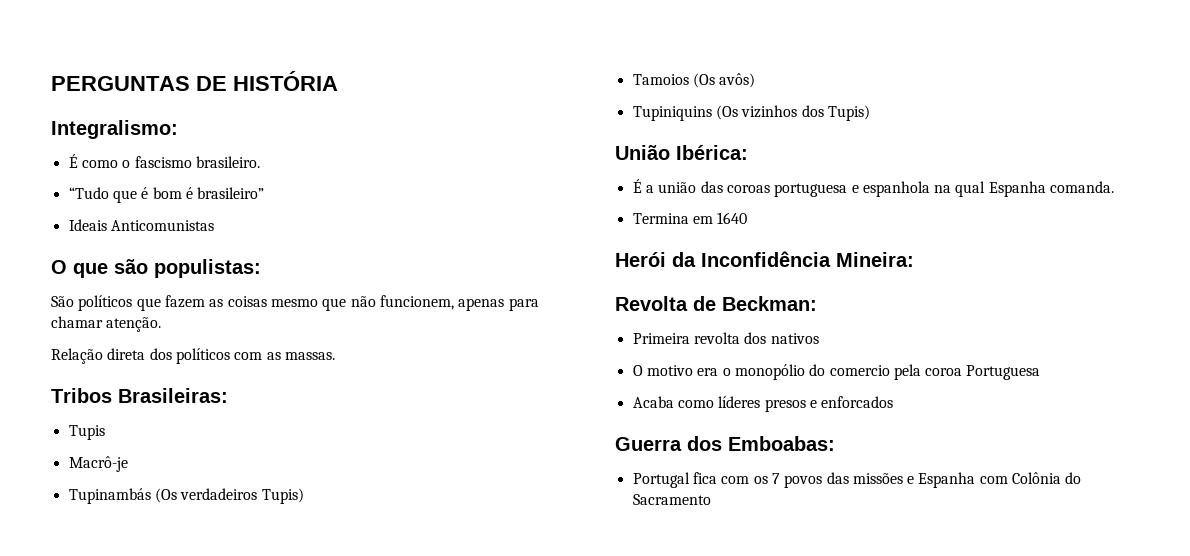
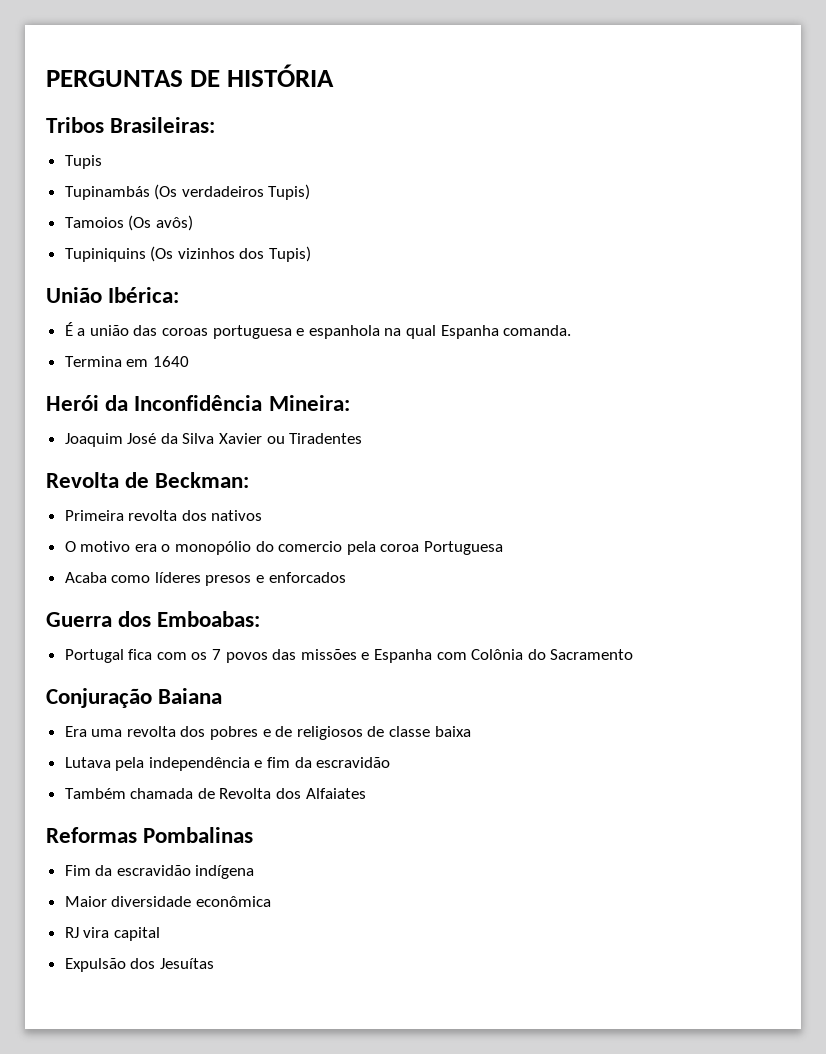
- Integralismo:
- É como o fascismo brasileiro.
- “Tudo que é bom é brasileiro”
- Ideais Anticomunistas
- O que são populistas:
- São políticos que fazem as coisas mesmo que não funcionem, apenas para chamar atenção.
- Relação direta dos políticos com as massas.
- Macrô-je
+ Joaquim José da Silva Xavier ou Tiradentes
+ Conjuração Baiana
+ Era uma revolta dos pobres e de religiosos de classe baixa
+ Lutava pela independência e fim da escravidão
+ Também chamada de Revolta dos Alfaiates
+ Reformas Pombalinas
+ Fim da escravidão indígena
+ Maior diversidade econômica
+ RJ vira capital
+ Expulsão dos Jesuítas

